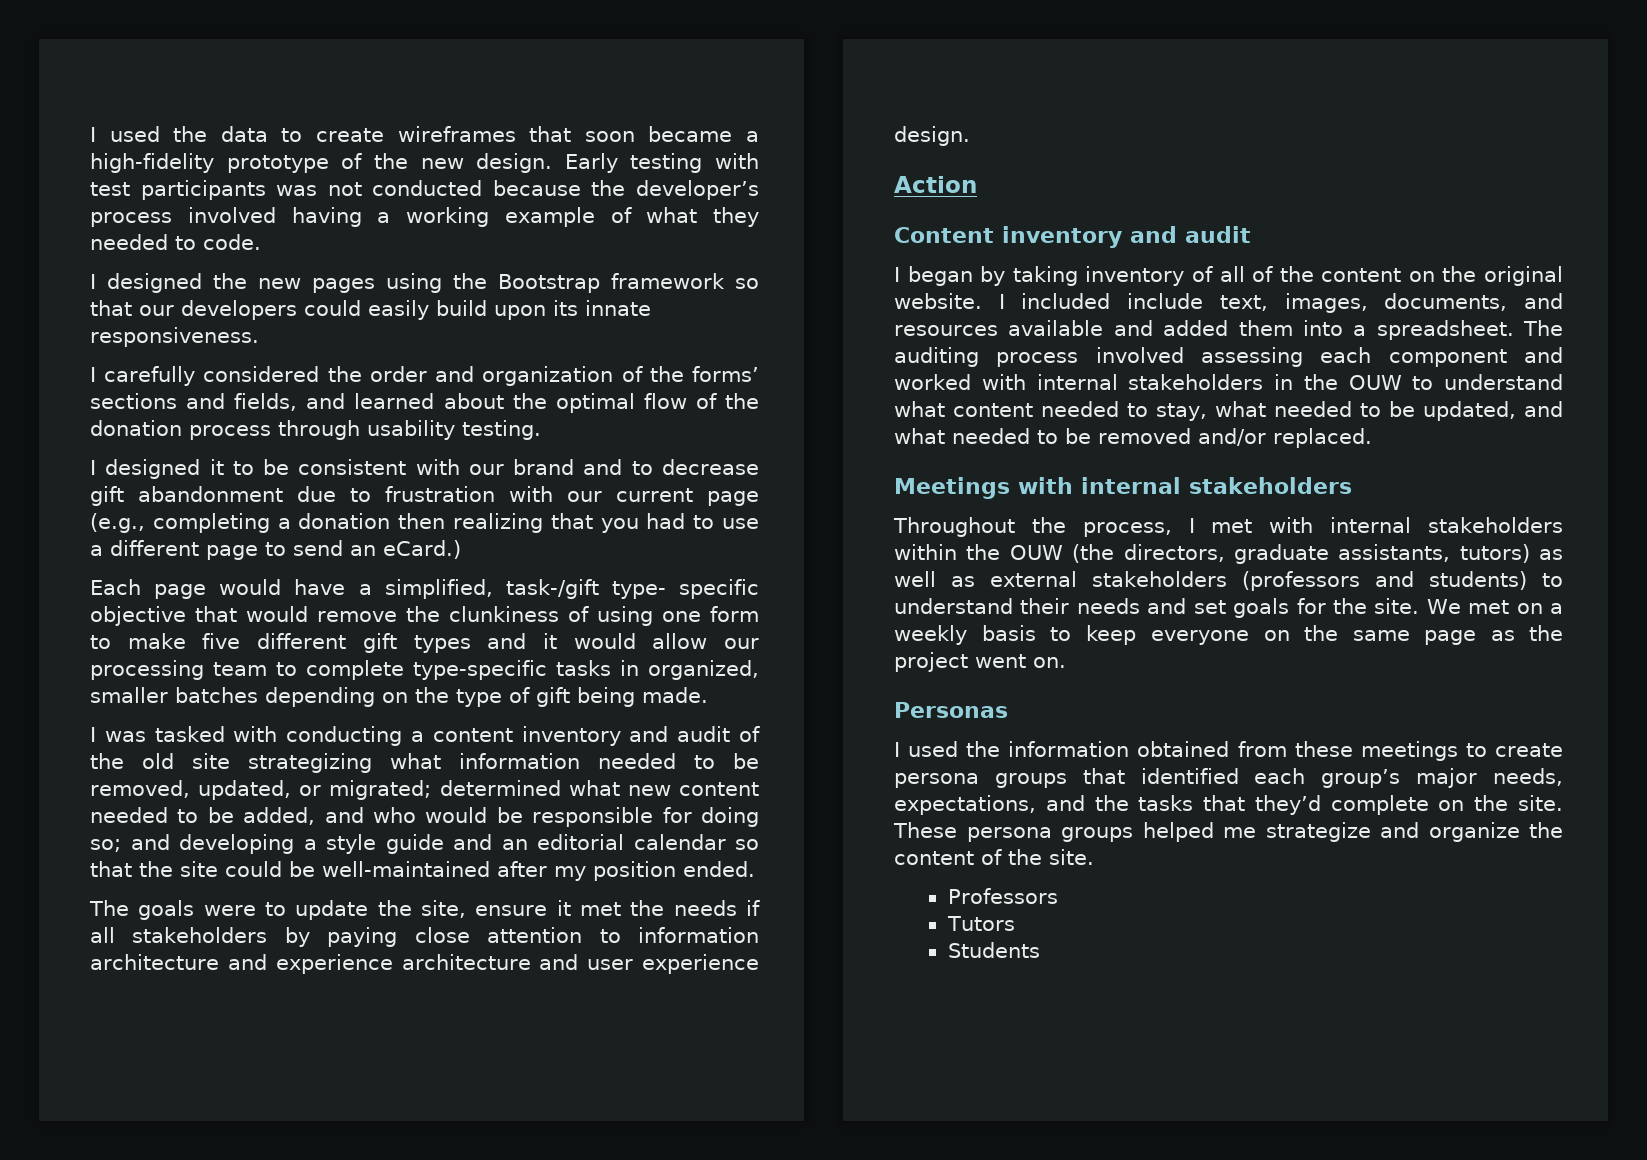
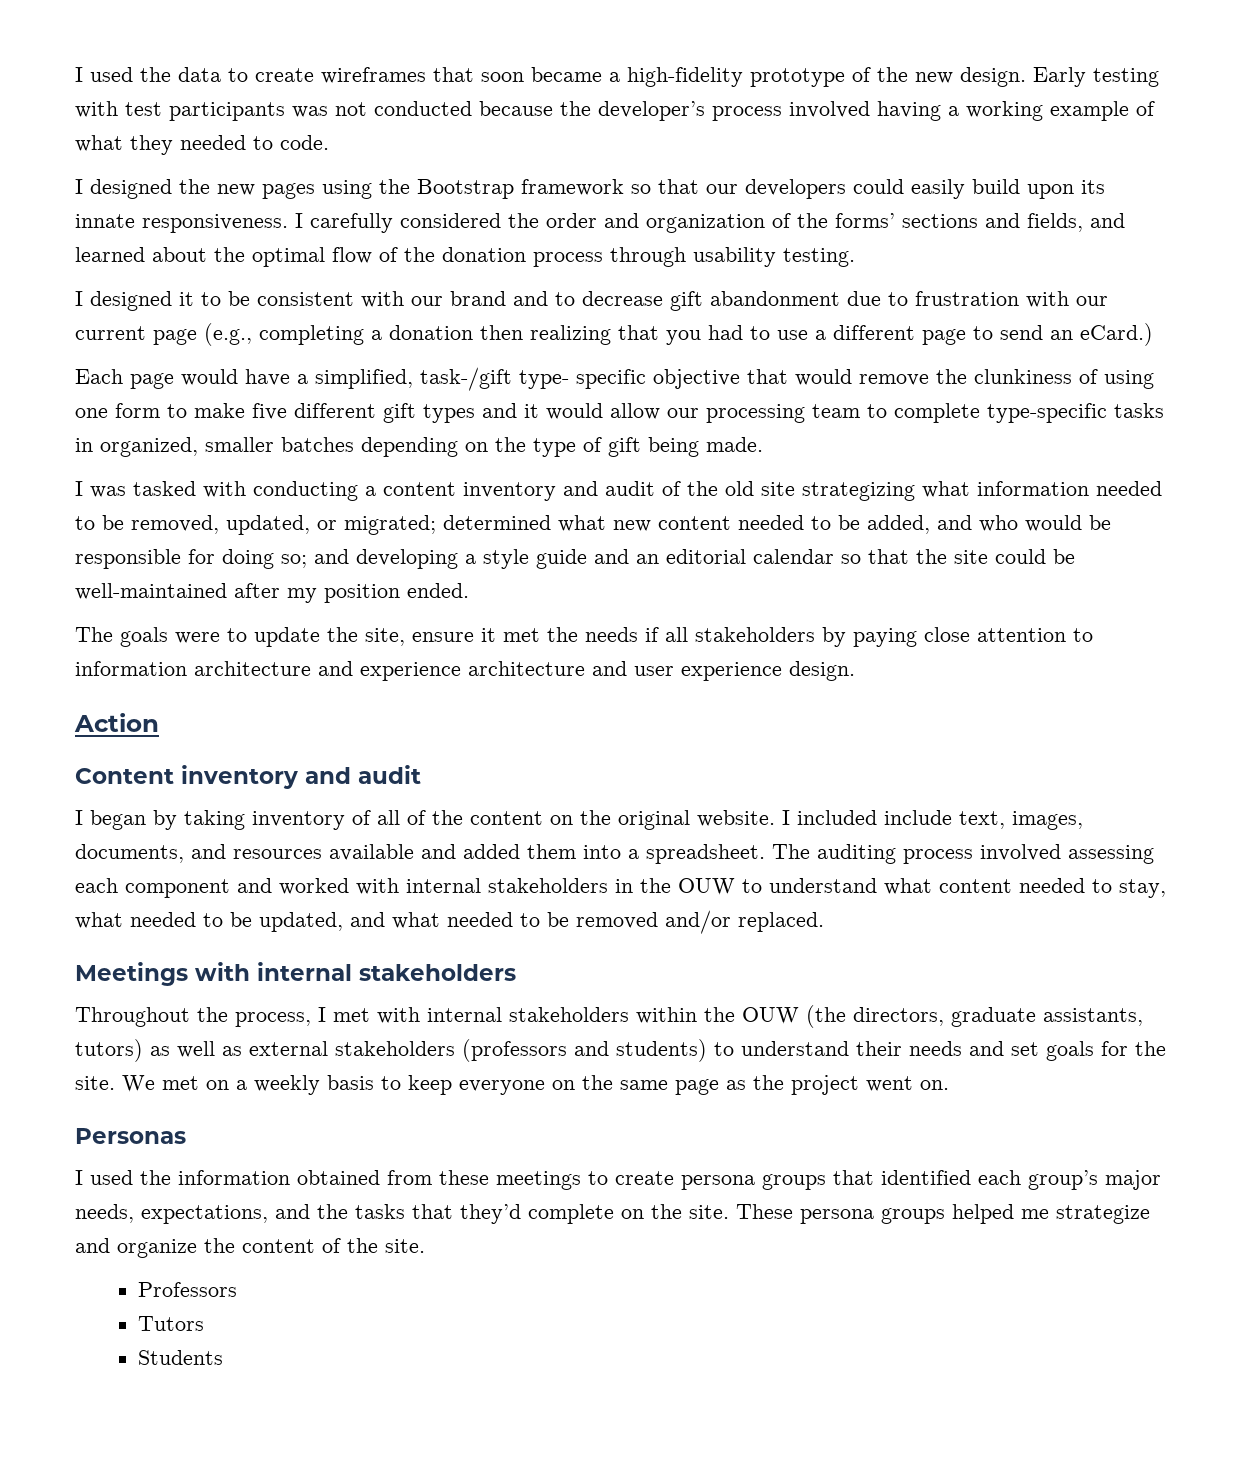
- I designed the new pages using the Bootstrap framework so that our developers could easily build upon its innate responsiveness.
- I carefully considered the order and organization of the forms’ sections and fields, and learned about the optimal flow of the donation process through usability testing.
+ I designed the new pages using the Bootstrap framework so that our developers could easily build upon its innate responsiveness. I carefully considered the order and organization of the forms’ sections and fields, and learned about the optimal flow of the donation process through usability testing.

